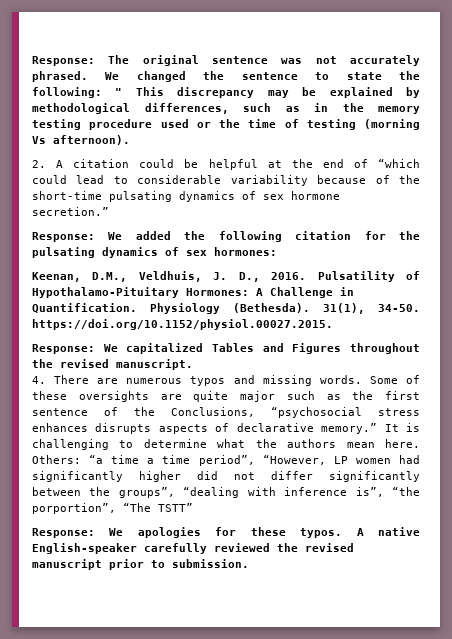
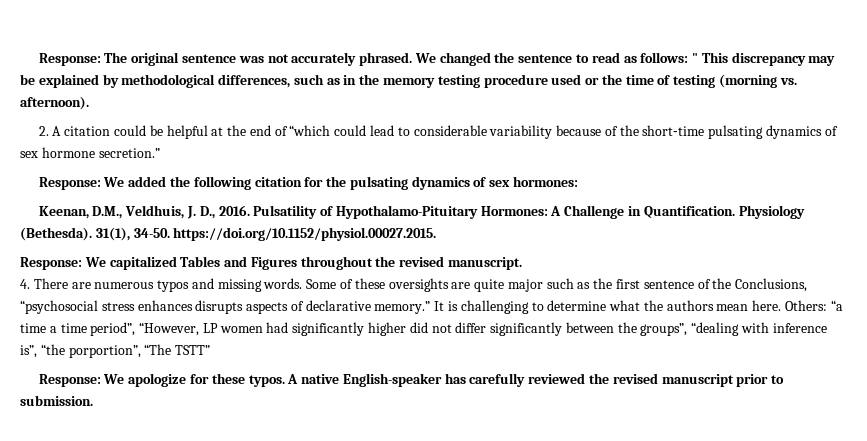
- We changed the sentence to state the following: " This discrepancy may be explained by methodological differences, such as in the memory testing procedure used or the time of testing (morning Vs afternoon).
+ We changed the sentence to read as follows: " This discrepancy may be explained by methodological differences, such as in the memory testing procedure used or the time of testing (morning vs. afternoon).
- Response: We apologies for these typos.
+ Response: We apologize for these typos.
- A native English-speaker carefully reviewed the revised manuscript prior to submission.
+ A native English-speaker has carefully reviewed the revised manuscript prior to submission.

